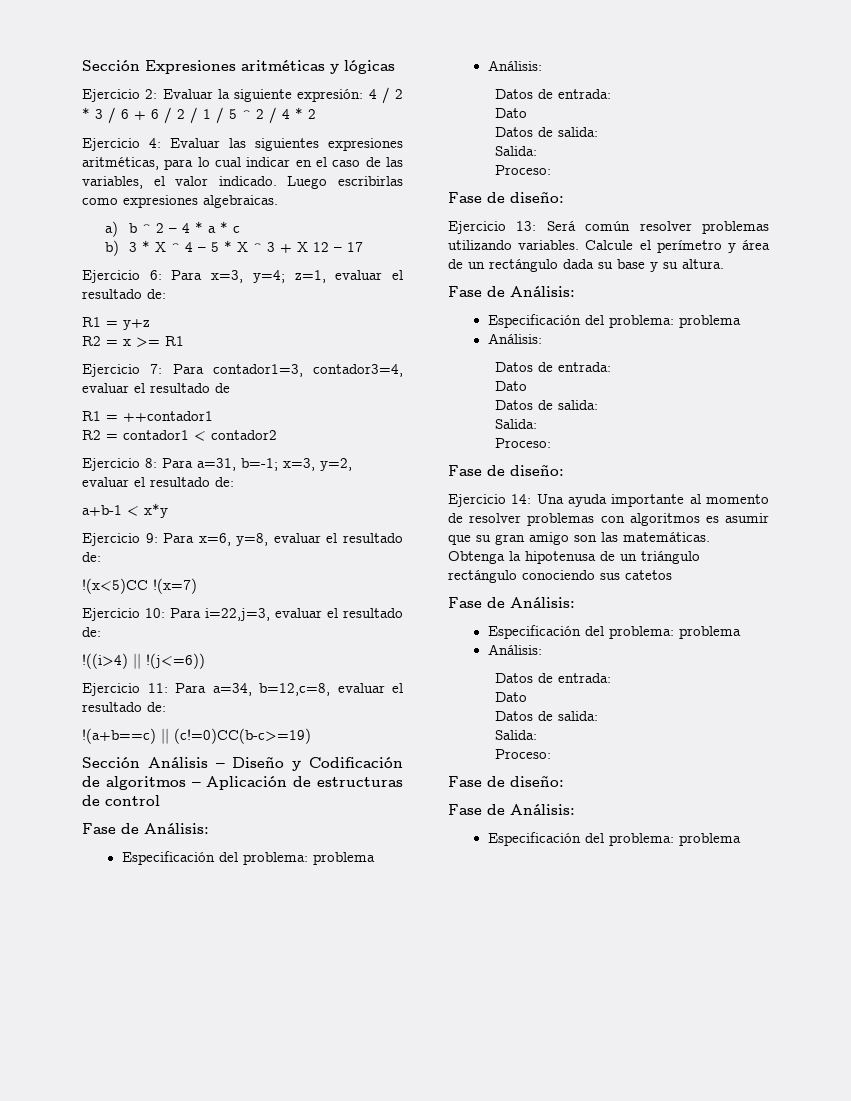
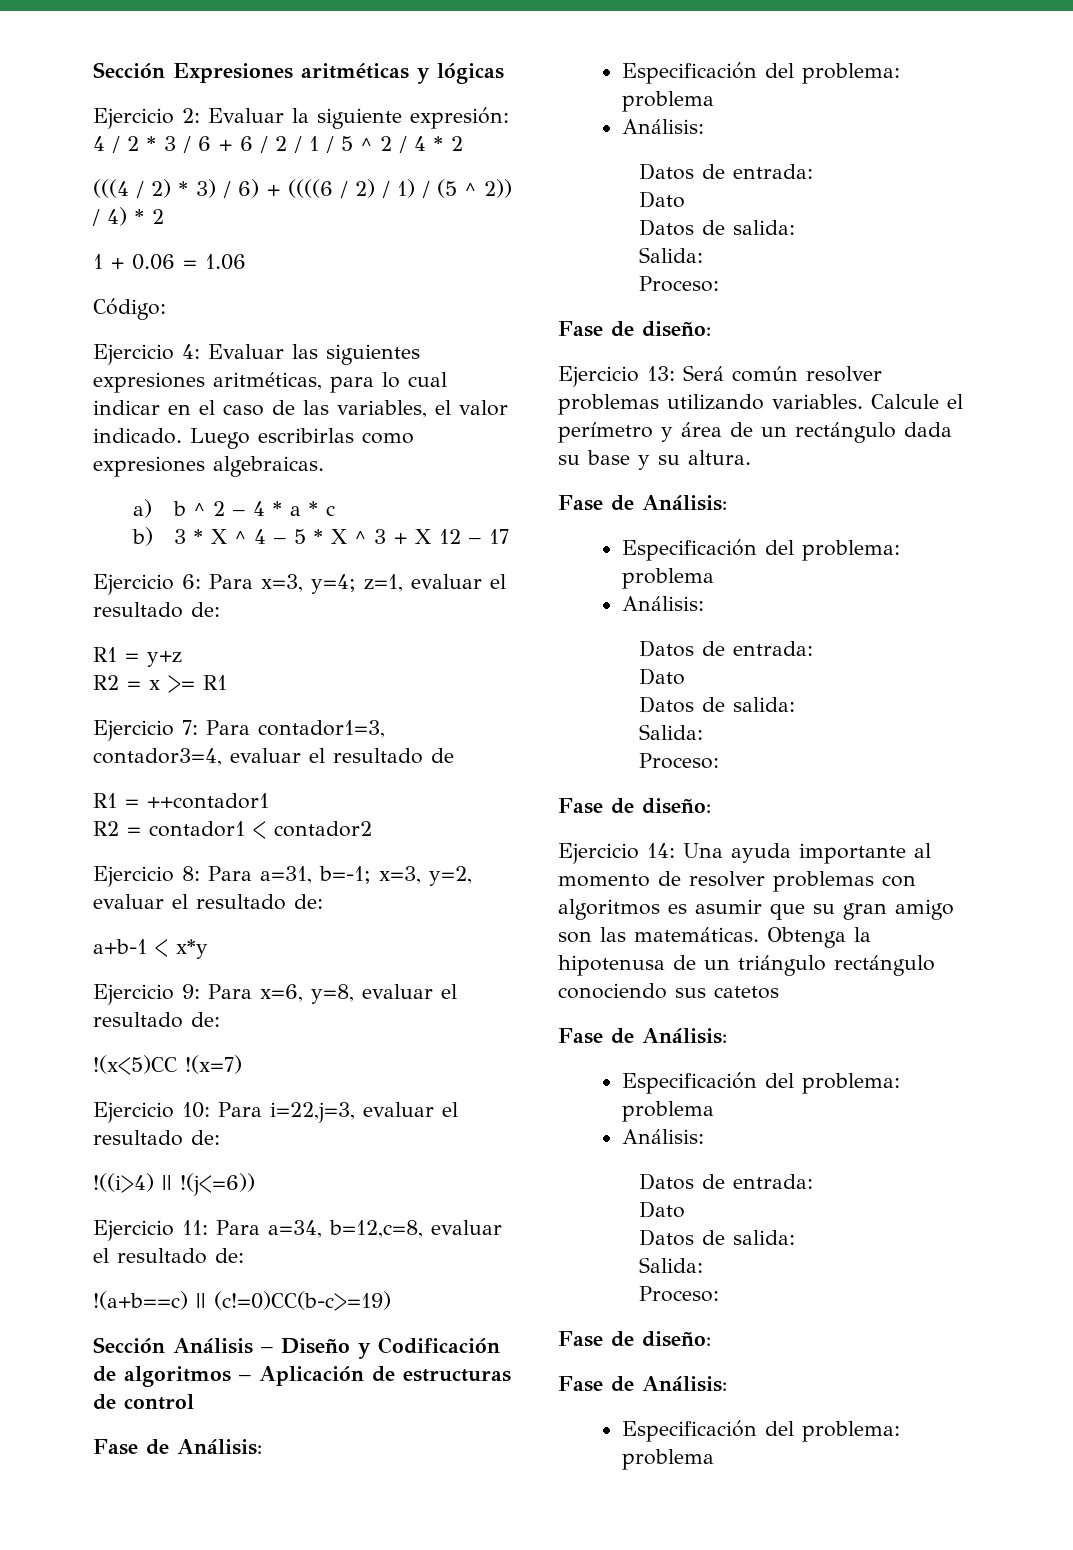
+ (((4 / 2) * 3) / 6) + ((((6 / 2) / 1) / (5 ^ 2)) / 4) * 2
+ 1 + 0.06 = 1.06
+ Código:

